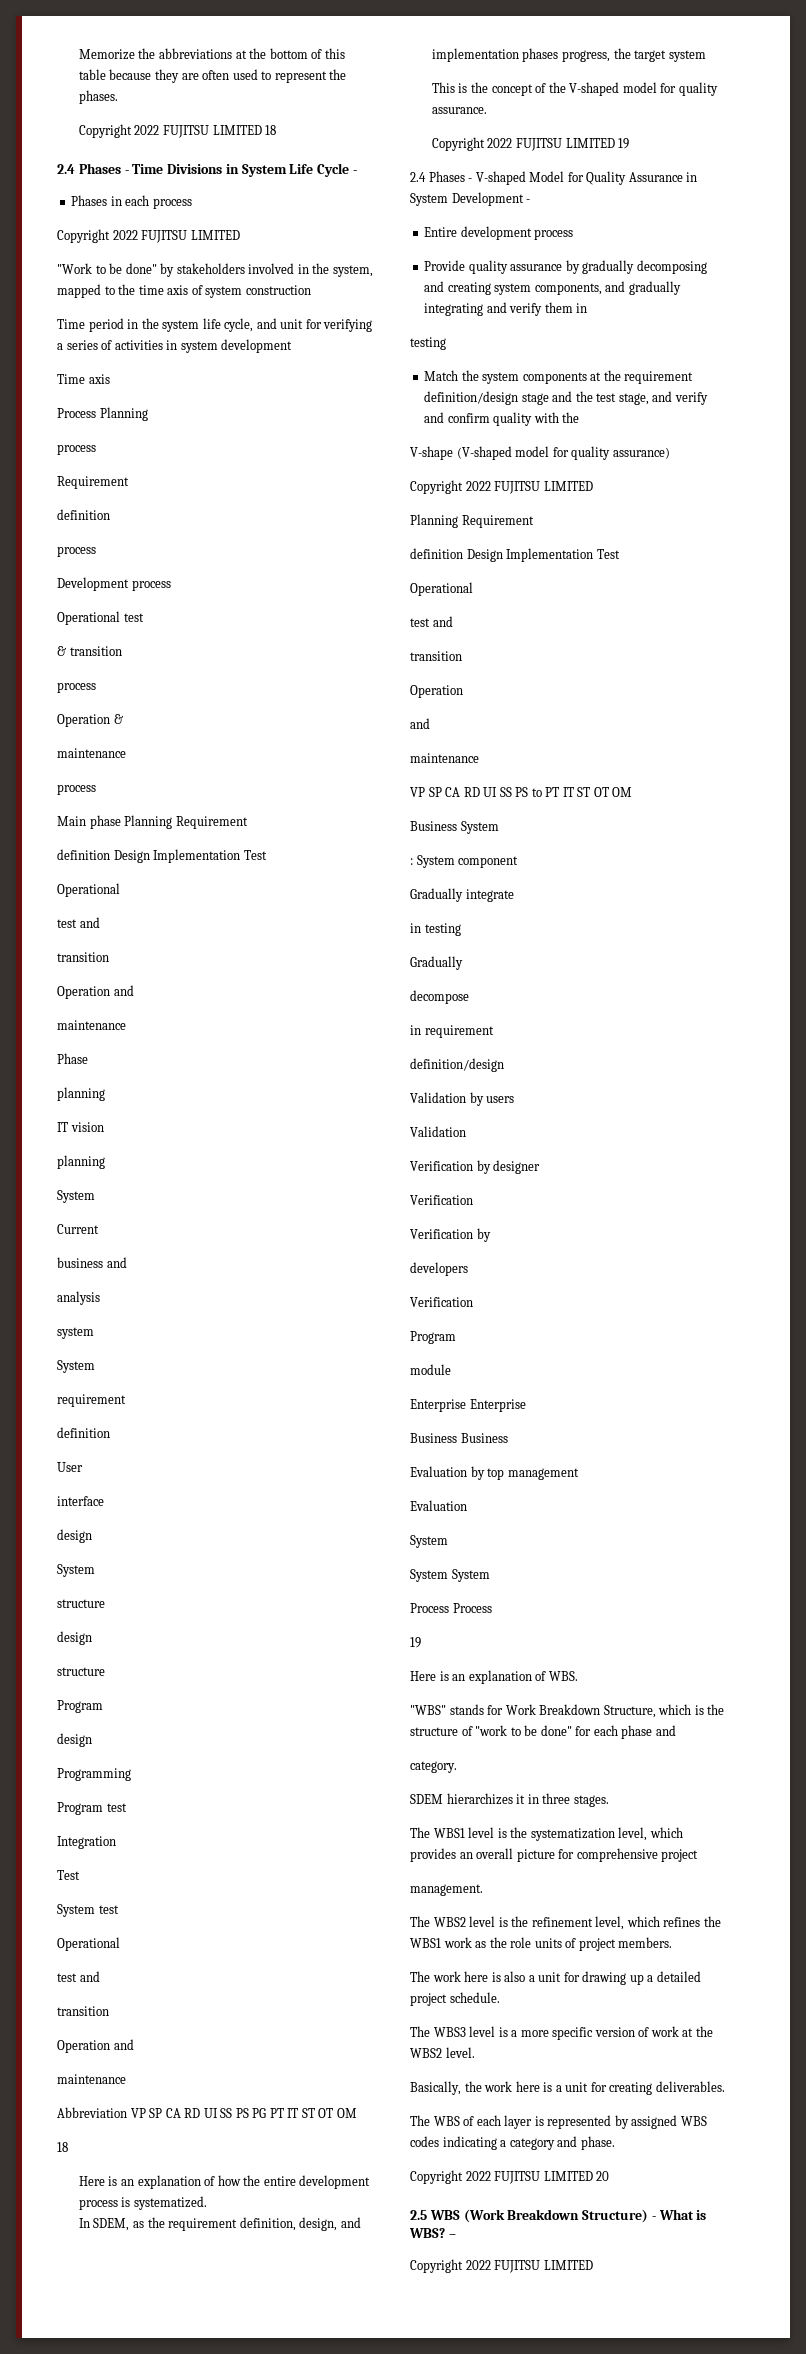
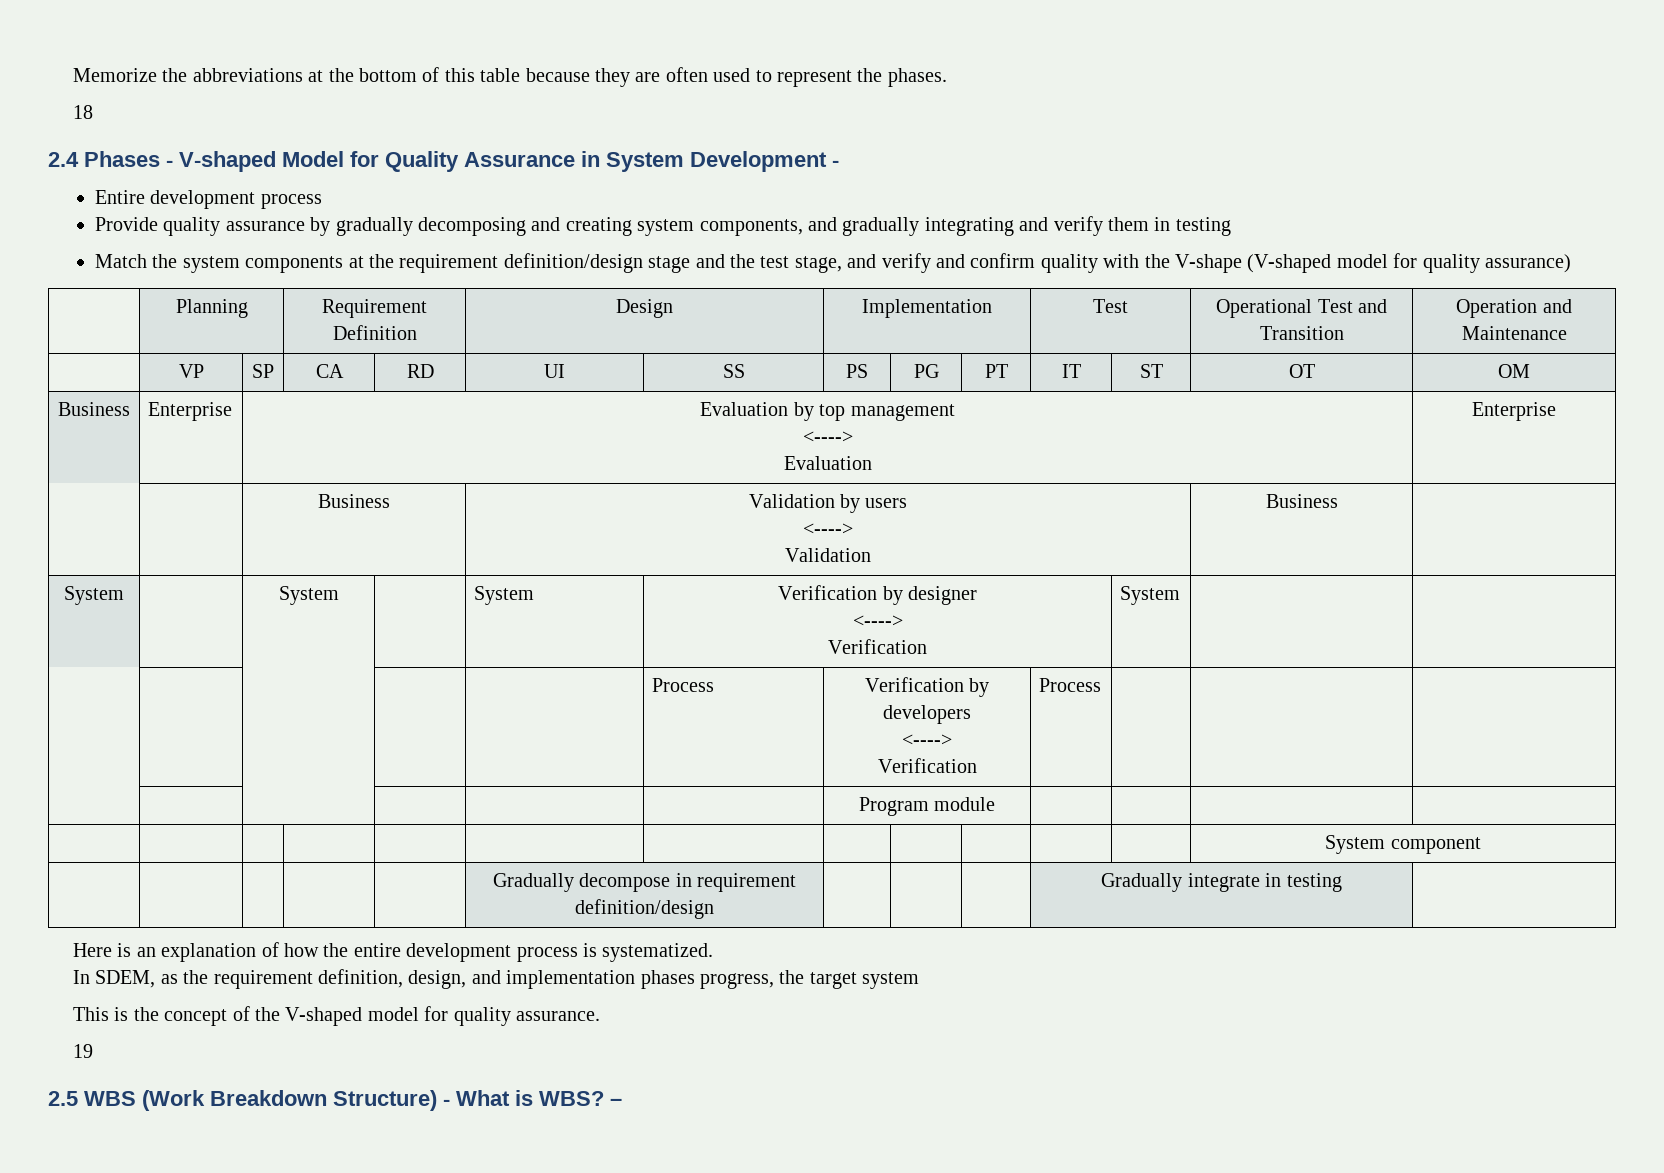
- Copyright 2022 FUJITSU LIMITED 18
+ 18
- 2.4 Phases - Time Divisions in System Life Cycle -
- Phases in each process
- Copyright 2022 FUJITSU LIMITED
- "Work to be done" by stakeholders involved in the system, mapped to the time axis of system construction
- Time period in the system life cycle, and unit for verifying a series of activities in system development
- Time axis
- Process Planning
- process
- Requirement
- definition
- process
- Development process
- Operational test
- & transition
- process
- Operation &
- maintenance
- process
- Main phase Planning Requirement
- definition Design Implementation Test
- Operational
- test and
- transition
- Operation and
- maintenance
- Phase
- planning
- IT vision
- planning
- System
- Current
- business and
- analysis
- system
- System
- requirement
- definition
- User
- interface
- design
- System
- structure
- design
- structure
- Program
- design
- Programming
- Program test
- Integration
- Test
- System test
- Operational
- test and
- transition
- Operation and
- maintenance
- Abbreviation VP SP CA RD UI SS PS PG PT IT ST OT OM
- 18
+ 2.4 Phases - V-shaped Model for Quality Assurance in System Development -
+ Entire development process
+ Provide quality assurance by gradually decomposing and creating system components, and gradually integrating and verify them in testing
+ Match the system components at the requirement definition/design stage and the test stage, and verify and confirm quality with the V-shape (V-shaped model for quality assurance)
+ | Planning | Requirement Definition | Design | Implementation | Test | Operational Test and Transition | Operation and Maintenance
+ | VP | SP | CA | RD | UI | SS | PS | PG | PT | IT | ST | OT | OM
+ Business | Enterprise | Evaluation by top management
+ <---->
+ Evaluation | Enterprise
+ | | Business | Validation by users
+ <---->
+ Validation | Business |
+ System | | System | | System | Verification by designer
+ <---->
+ Verification | System | |
+ | | | | | Process | Verification by developers
+ <---->
+ Verification | Process | | |
+ | | | | | | Program module | | | |
+ | | | | | | | | | | | | System component
+ | | | | | Gradually decompose in requirement definition/design | | | | Gradually integrate in testing |
- Copyright 2022 FUJITSU LIMITED 19
- 2.4 Phases - V-shaped Model for Quality Assurance in System Development -
- Entire development process
- Provide quality assurance by gradually decomposing and creating system components, and gradually integrating and verify them in
- testing
- Match the system components at the requirement definition/design stage and the test stage, and verify and confirm quality with the
- V-shape (V-shaped model for quality assurance)
- Copyright 2022 FUJITSU LIMITED
- Planning Requirement
- definition Design Implementation Test
- Operational
- test and
- transition
- Operation
- and
- maintenance
- VP SP CA RD UI SS PS to PT IT ST OT OM
- Business System
- : System component
- Gradually integrate
- in testing
- Gradually
- decompose
- in requirement
- definition/design
- Validation by users
- Validation
- Verification by designer
- Verification
- Verification by
- developers
- Verification
- Program
- module
- Enterprise Enterprise
- Business Business
- Evaluation by top management
- Evaluation
- System
- System System
- Process Process
  19
- Here is an explanation of WBS.
- "WBS" stands for Work Breakdown Structure, which is the structure of "work to be done" for each phase and
- category.
- SDEM hierarchizes it in three stages.
- The WBS1 level is the systematization level, which provides an overall picture for comprehensive project
- management.
- The WBS2 level is the refinement level, which refines the WBS1 work as the role units of project members.
- The work here is also a unit for drawing up a detailed project schedule.
- The WBS3 level is a more specific version of work at the WBS2 level.
- Basically, the work here is a unit for creating deliverables.
- The WBS of each layer is represented by assigned WBS codes indicating a category and phase.
- Copyright 2022 FUJITSU LIMITED 20
  2.5 WBS (Work Breakdown Structure) - What is WBS? –
- Copyright 2022 FUJITSU LIMITED

